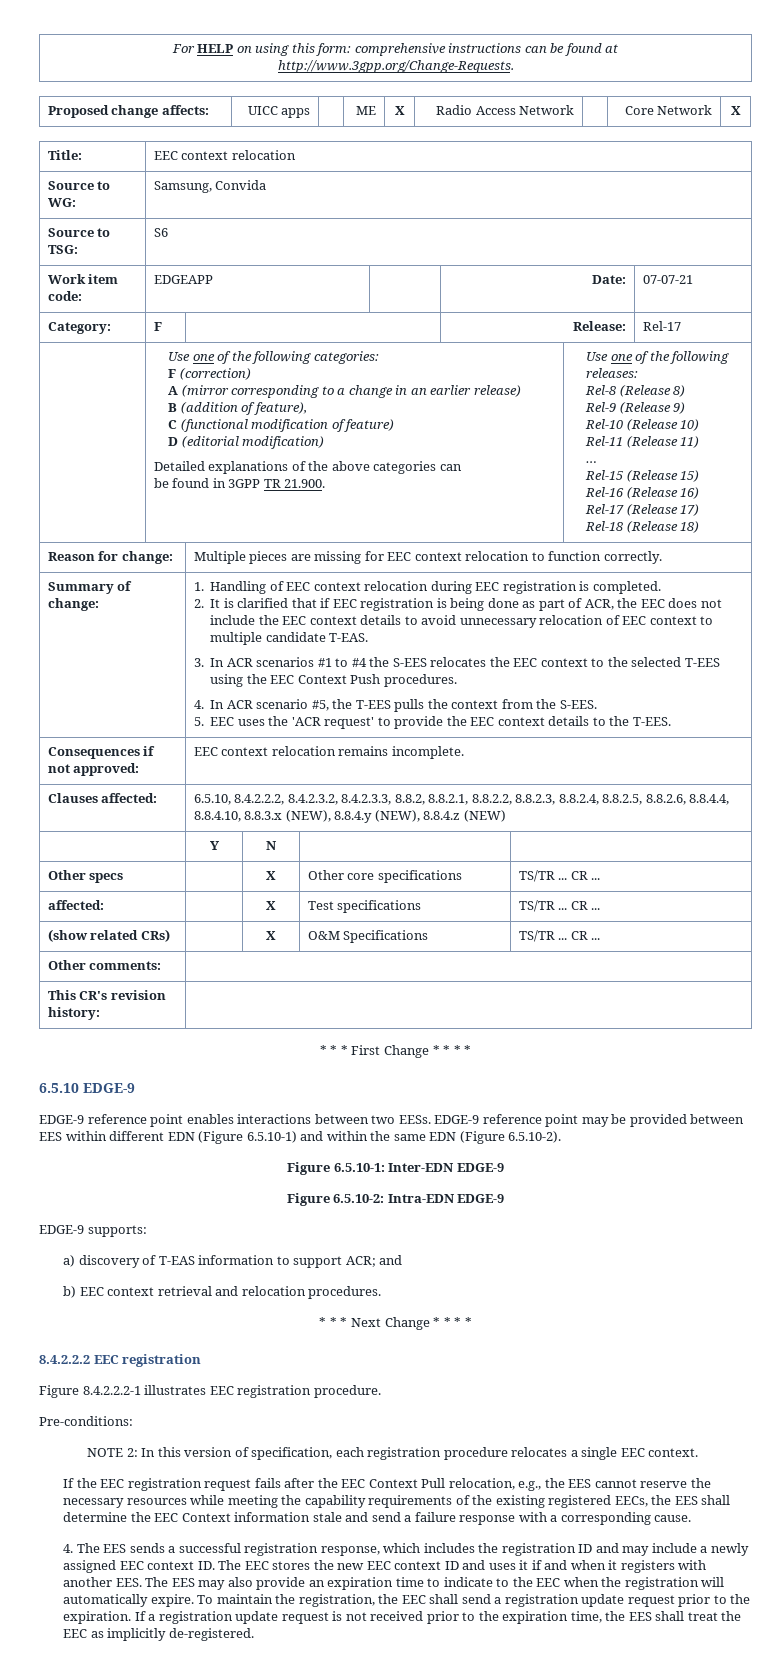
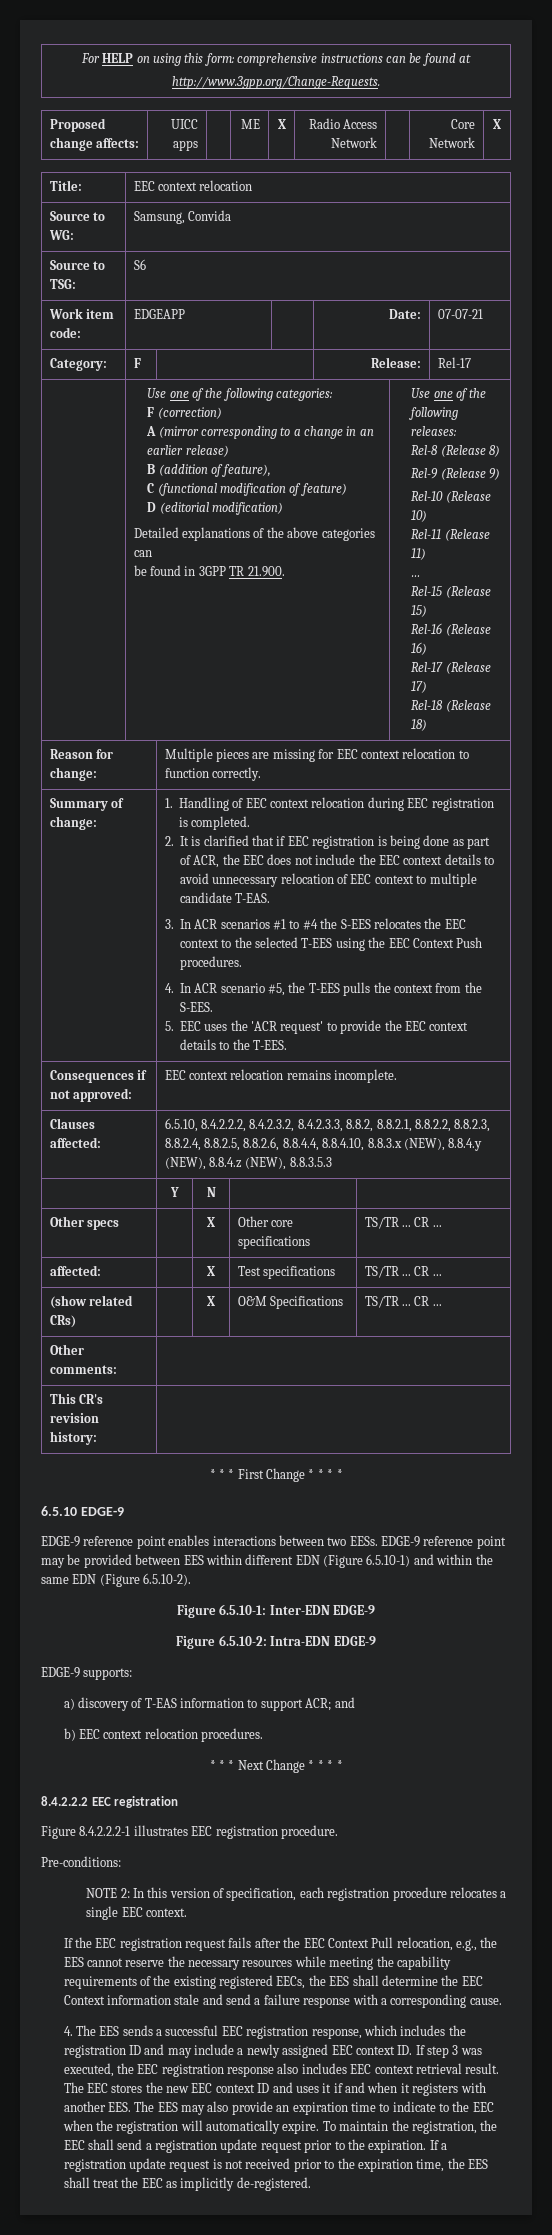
- Clauses affected: | 6.5.10, 8.4.2.2.2, 8.4.2.3.2, 8.4.2.3.3, 8.8.2, 8.8.2.1, 8.8.2.2, 8.8.2.3, 8.8.2.4, 8.8.2.5, 8.8.2.6, 8.8.4.4, 8.8.4.10, 8.8.3.x (NEW), 8.8.4.y (NEW), 8.8.4.z (NEW)
+ Clauses affected: | 6.5.10, 8.4.2.2.2, 8.4.2.3.2, 8.4.2.3.3, 8.8.2, 8.8.2.1, 8.8.2.2, 8.8.2.3, 8.8.2.4, 8.8.2.5, 8.8.2.6, 8.8.4.4, 8.8.4.10, 8.8.3.x (NEW), 8.8.4.y (NEW), 8.8.4.z (NEW), 8.8.3.5.3
- b) EEC context retrieval and relocation procedures.
+ b) EEC context relocation procedures.
- 4. The EES sends a successful registration response, which includes the registration ID and may include a newly assigned EEC context ID. The EEC stores the new EEC context ID and uses it if and when it registers with another EES. The EES may also provide an expiration time to indicate to the EEC when the registration will automatically expire.
+ 4. The EES sends a successful EEC registration response, which includes the registration ID and may include a newly assigned EEC context ID. If step 3 was executed, the EEC registration response also includes EEC context retrieval result. The EEC stores the new EEC context ID and uses it if and when it registers with another EES. The EES may also provide an expiration time to indicate to the EEC when the registration will automatically expire.

